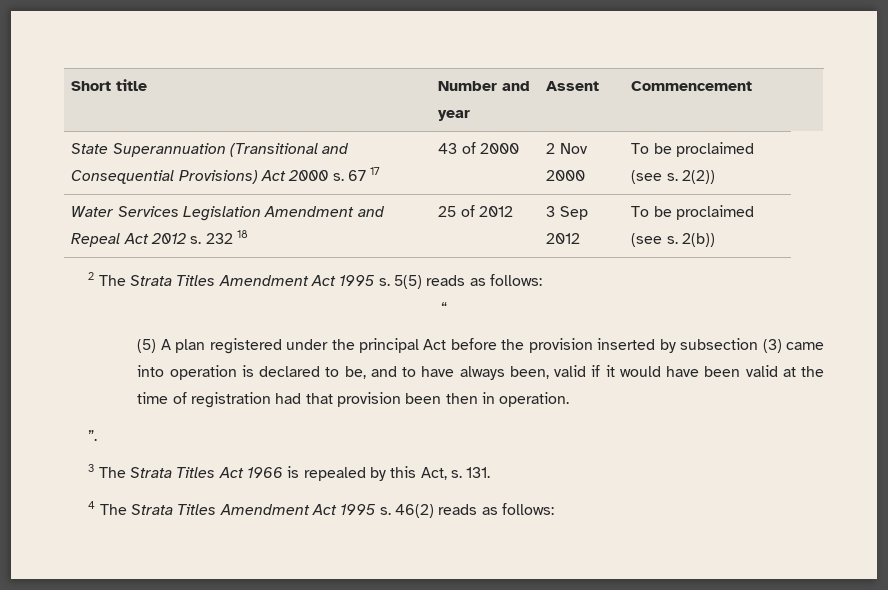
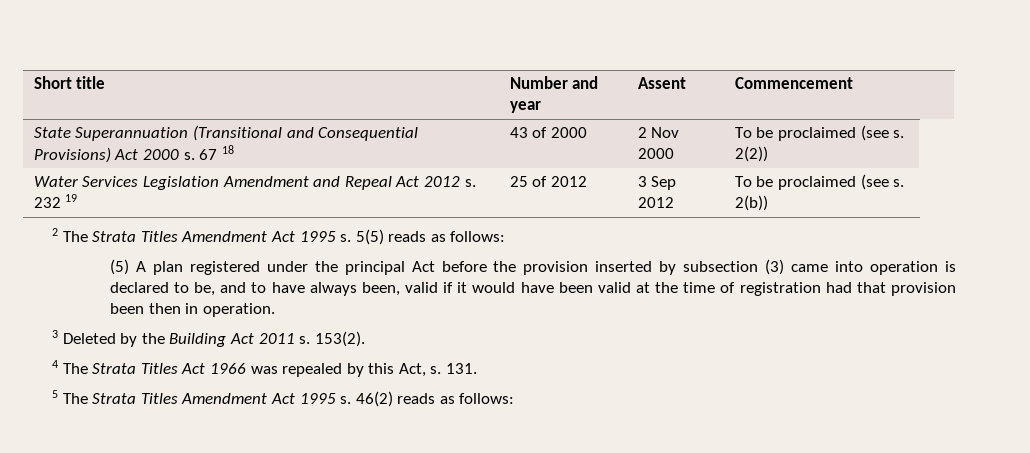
- State Superannuation (Transitional and Consequential Provisions) Act 2000 s. 67 17 | 43 of 2000 | 2 Nov 2000 | To be proclaimed (see s. 2(2))
+ State Superannuation (Transitional and Consequential Provisions) Act 2000 s. 67 18 | 43 of 2000 | 2 Nov 2000 | To be proclaimed (see s. 2(2))
- Water Services Legislation Amendment and Repeal Act 2012 s. 232 18 | 25 of 2012 | 3 Sep 2012 | To be proclaimed (see s. 2(b))
+ Water Services Legislation Amendment and Repeal Act 2012 s. 232 19 | 25 of 2012 | 3 Sep 2012 | To be proclaimed (see s. 2(b))
- “
- ”.
- 3 The Strata Titles Act 1966 is repealed by this Act, s.
+ 3 Deleted by the Building Act 2011 s. 153(2).
+ 4 The Strata Titles Act 1966 was repealed by this Act, s.
- 4 The Strata Titles Amendment Act 1995 s.
+ 5 The Strata Titles Amendment Act 1995 s.

